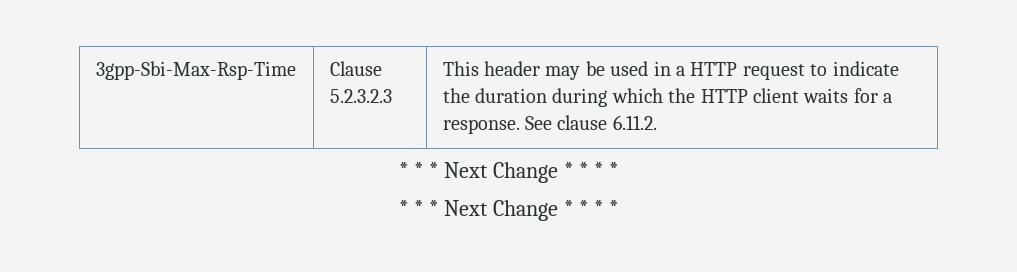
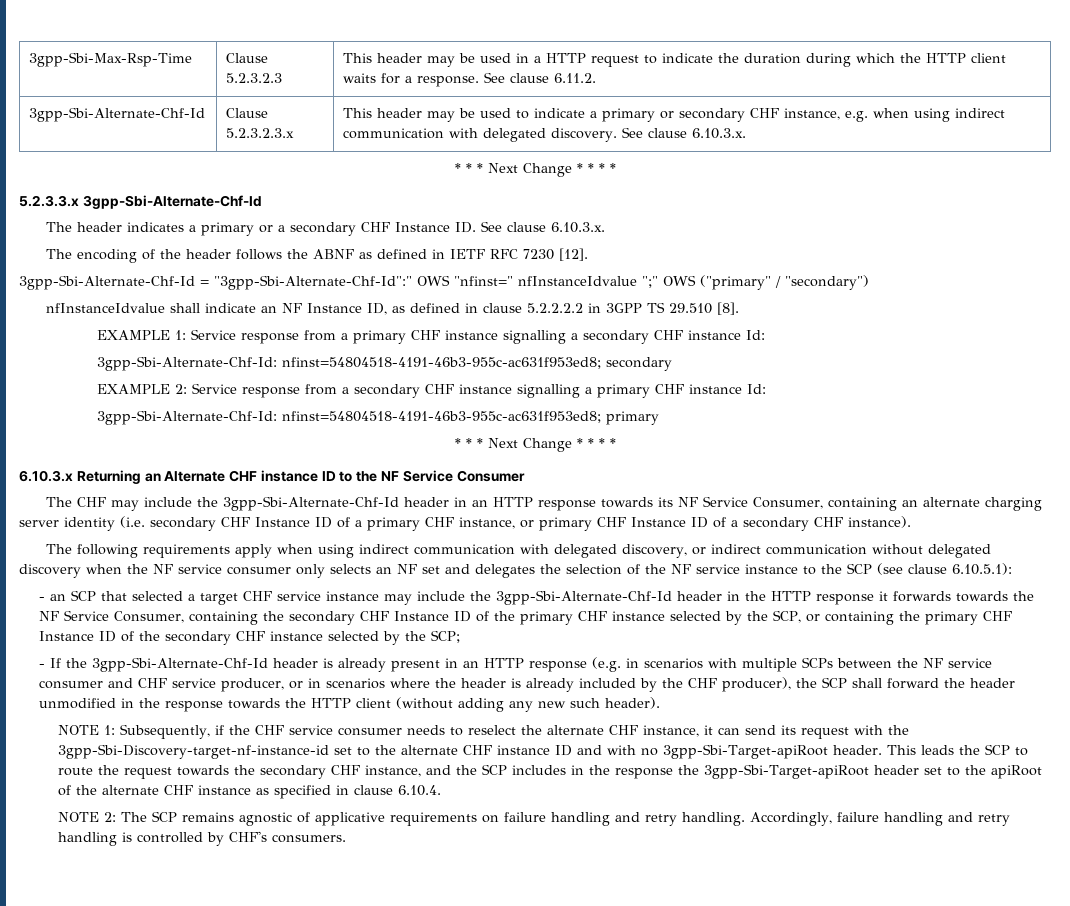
  3gpp-Sbi-Max-Rsp-Time | Clause 5.2.3.2.3 | This header may be used in a HTTP request to indicate the duration during which the HTTP client waits for a response. See clause 6.11.2.
+ 3gpp-Sbi-Alternate-Chf-Id | Clause 5.2.3.2.3.x | This header may be used to indicate a primary or secondary CHF instance, e.g. when using indirect communication with delegated discovery. See clause 6.10.3.x.
  * * * Next Change * * * *
+ 5.2.3.3.x 3gpp-Sbi-Alternate-Chf-Id
+ The header indicates a primary or a secondary CHF Instance ID. See clause 6.10.3.x.
+ The encoding of the header follows the ABNF as defined in IETF RFC 7230 [12].
+ 3gpp-Sbi-Alternate-Chf-Id = "3gpp-Sbi-Alternate-Chf-Id":" OWS "nfinst=" nfInstanceIdvalue ";" OWS ("primary" / "secondary")
+ nfInstanceIdvalue shall indicate an NF Instance ID, as defined in clause 5.2.2.2.2 in 3GPP TS 29.510 [8].
+ EXAMPLE 1: Service response from a primary CHF instance signalling a secondary CHF instance Id:
+ 3gpp-Sbi-Alternate-Chf-Id: nfinst=54804518-4191-46b3-955c-ac631f953ed8; secondary
+ EXAMPLE 2: Service response from a secondary CHF instance signalling a primary CHF instance Id:
+ 3gpp-Sbi-Alternate-Chf-Id: nfinst=54804518-4191-46b3-955c-ac631f953ed8; primary
  * * * Next Change * * * *
+ 6.10.3.x Returning an Alternate CHF instance ID to the NF Service Consumer
+ The CHF may include the 3gpp-Sbi-Alternate-Chf-Id header in an HTTP response towards its NF Service Consumer, containing an alternate charging server identity (i.e. secondary CHF Instance ID of a primary CHF instance, or primary CHF Instance ID of a secondary CHF instance).
+ The following requirements apply when using indirect communication with delegated discovery, or indirect communication without delegated discovery when the NF service consumer only selects an NF set and delegates the selection of the NF service instance to the SCP (see clause 6.10.5.1):
+ - an SCP that selected a target CHF service instance may include the 3gpp-Sbi-Alternate-Chf-Id header in the HTTP response it forwards towards the NF Service Consumer, containing the secondary CHF Instance ID of the primary CHF instance selected by the SCP, or containing the primary CHF Instance ID of the secondary CHF instance selected by the SCP;
+ - If the 3gpp-Sbi-Alternate-Chf-Id header is already present in an HTTP response (e.g. in scenarios with multiple SCPs between the NF service consumer and CHF service producer, or in scenarios where the header is already included by the CHF producer), the SCP shall forward the header unmodified in the response towards the HTTP client (without adding any new such header).
+ NOTE 1: Subsequently, if the CHF service consumer needs to reselect the alternate CHF instance, it can send its request with the 3gpp-Sbi-Discovery-target-nf-instance-id set to the alternate CHF instance ID and with no 3gpp-Sbi-Target-apiRoot header. This leads the SCP to route the request towards the secondary CHF instance, and the SCP includes in the response the 3gpp-Sbi-Target-apiRoot header set to the apiRoot of the alternate CHF instance as specified in clause 6.10.4.
+ NOTE 2: The SCP remains agnostic of applicative requirements on failure handling and retry handling. Accordingly, failure handling and retry handling is controlled by CHF's consumers.

